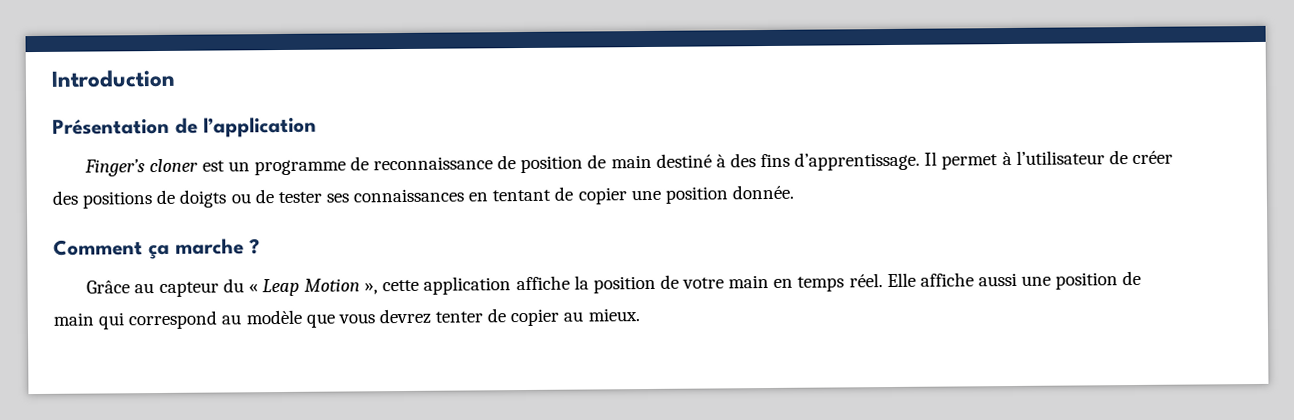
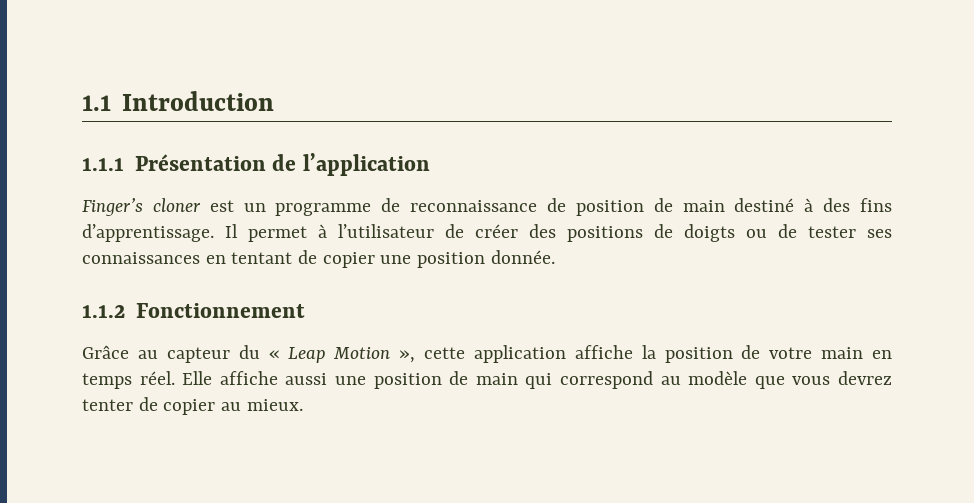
- Introduction
+ 1.1 Introduction
- Présentation de l’application
+ 1.1.1 Présentation de l’application
- Comment ça marche ?
+ 1.1.2 Fonctionnement

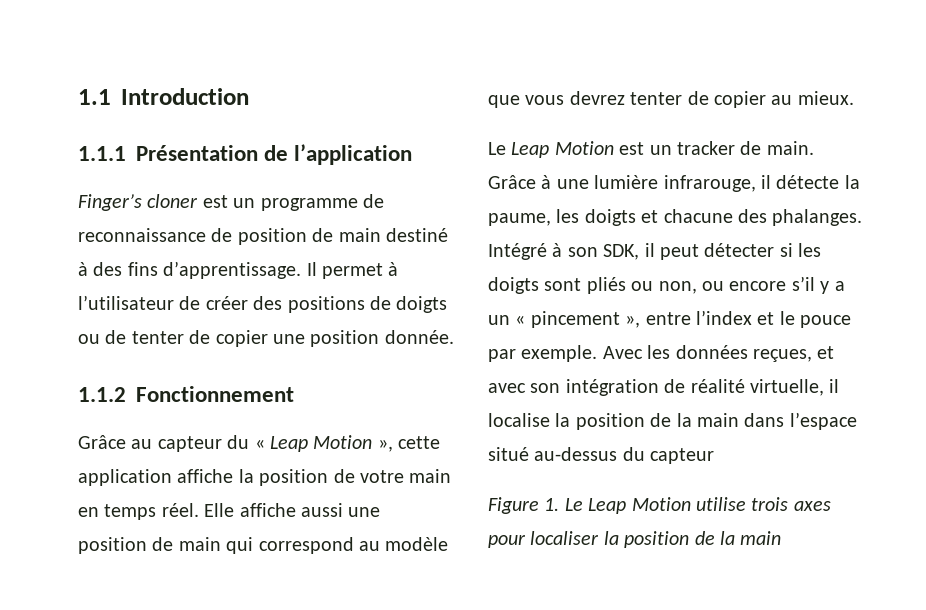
- Il permet à l’utilisateur de créer des positions de doigts ou de tester ses connaissances en tentant de copier une position donnée.
+ Il permet à l’utilisateur de créer des positions de doigts ou de tenter de copier une position donnée.
+ Le Leap Motion est un tracker de main. Grâce à une lumière infrarouge, il détecte la paume, les doigts et chacune des phalanges. Intégré à son SDK, il peut détecter si les doigts sont pliés ou non, ou encore s’il y a un « pincement », entre l’index et le pouce par exemple. Avec les données reçues, et avec son intégration de réalité virtuelle, il localise la position de la main dans l’espace situé au-dessus du capteur
+ Figure 1. Le Leap Motion utilise trois axes pour localiser la position de la main

